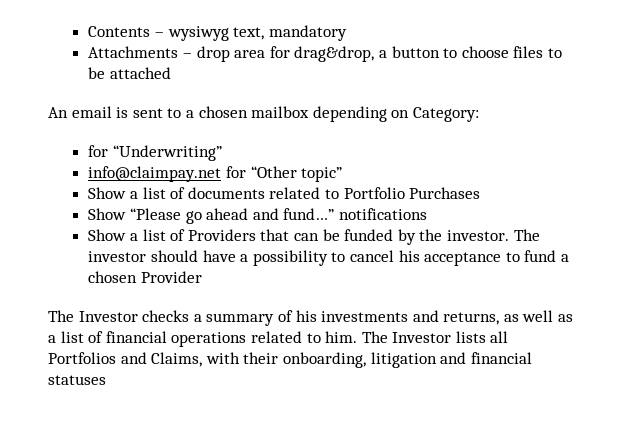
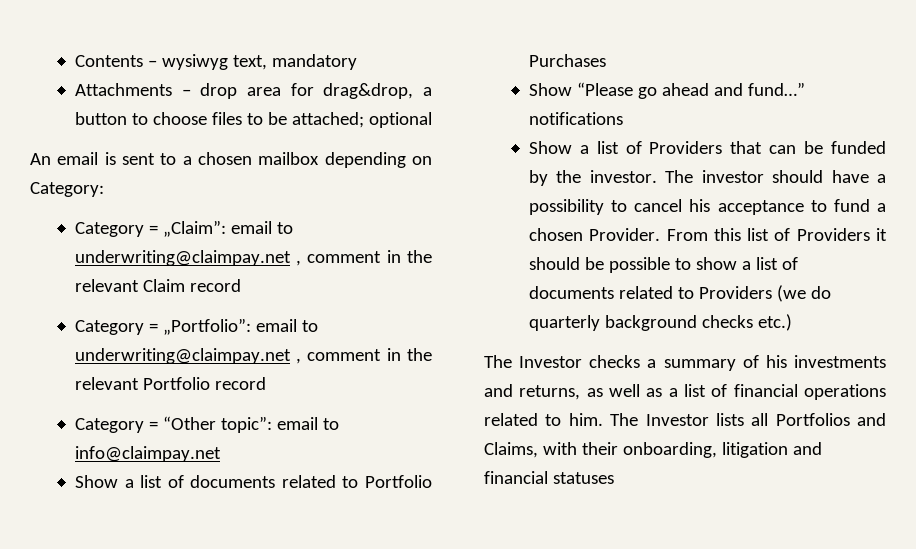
- Attachments – drop area for drag&drop, a button to choose files to be attached
+ Attachments – drop area for drag&drop, a button to choose files to be attached; optional
- for “Underwriting”
- info@claimpay.net for “Other topic”
+ Category = „Claim”: email to underwriting@claimpay.net , comment in the relevant Claim record
+ Category = „Portfolio”: email to underwriting@claimpay.net , comment in the relevant Portfolio record
+ Category = “Other topic”: email to info@claimpay.net
- The investor should have a possibility to cancel his acceptance to fund a chosen Provider
+ The investor should have a possibility to cancel his acceptance to fund a chosen Provider. From this list of Providers it should be possible to show a list of documents related to Providers (we do quarterly background checks etc.)

